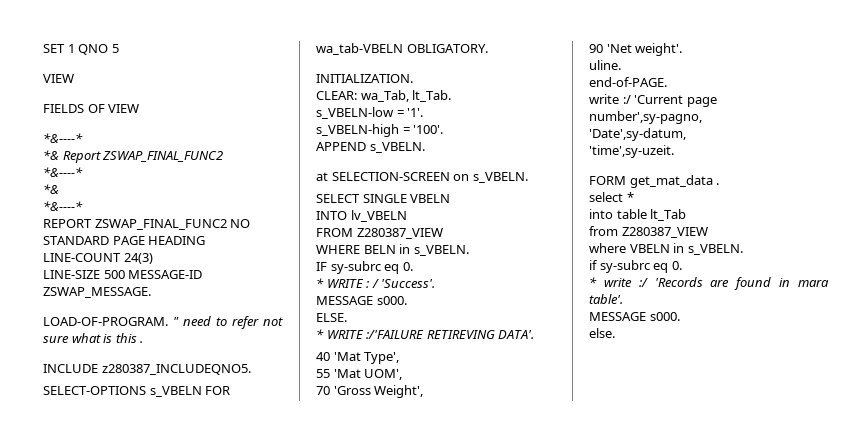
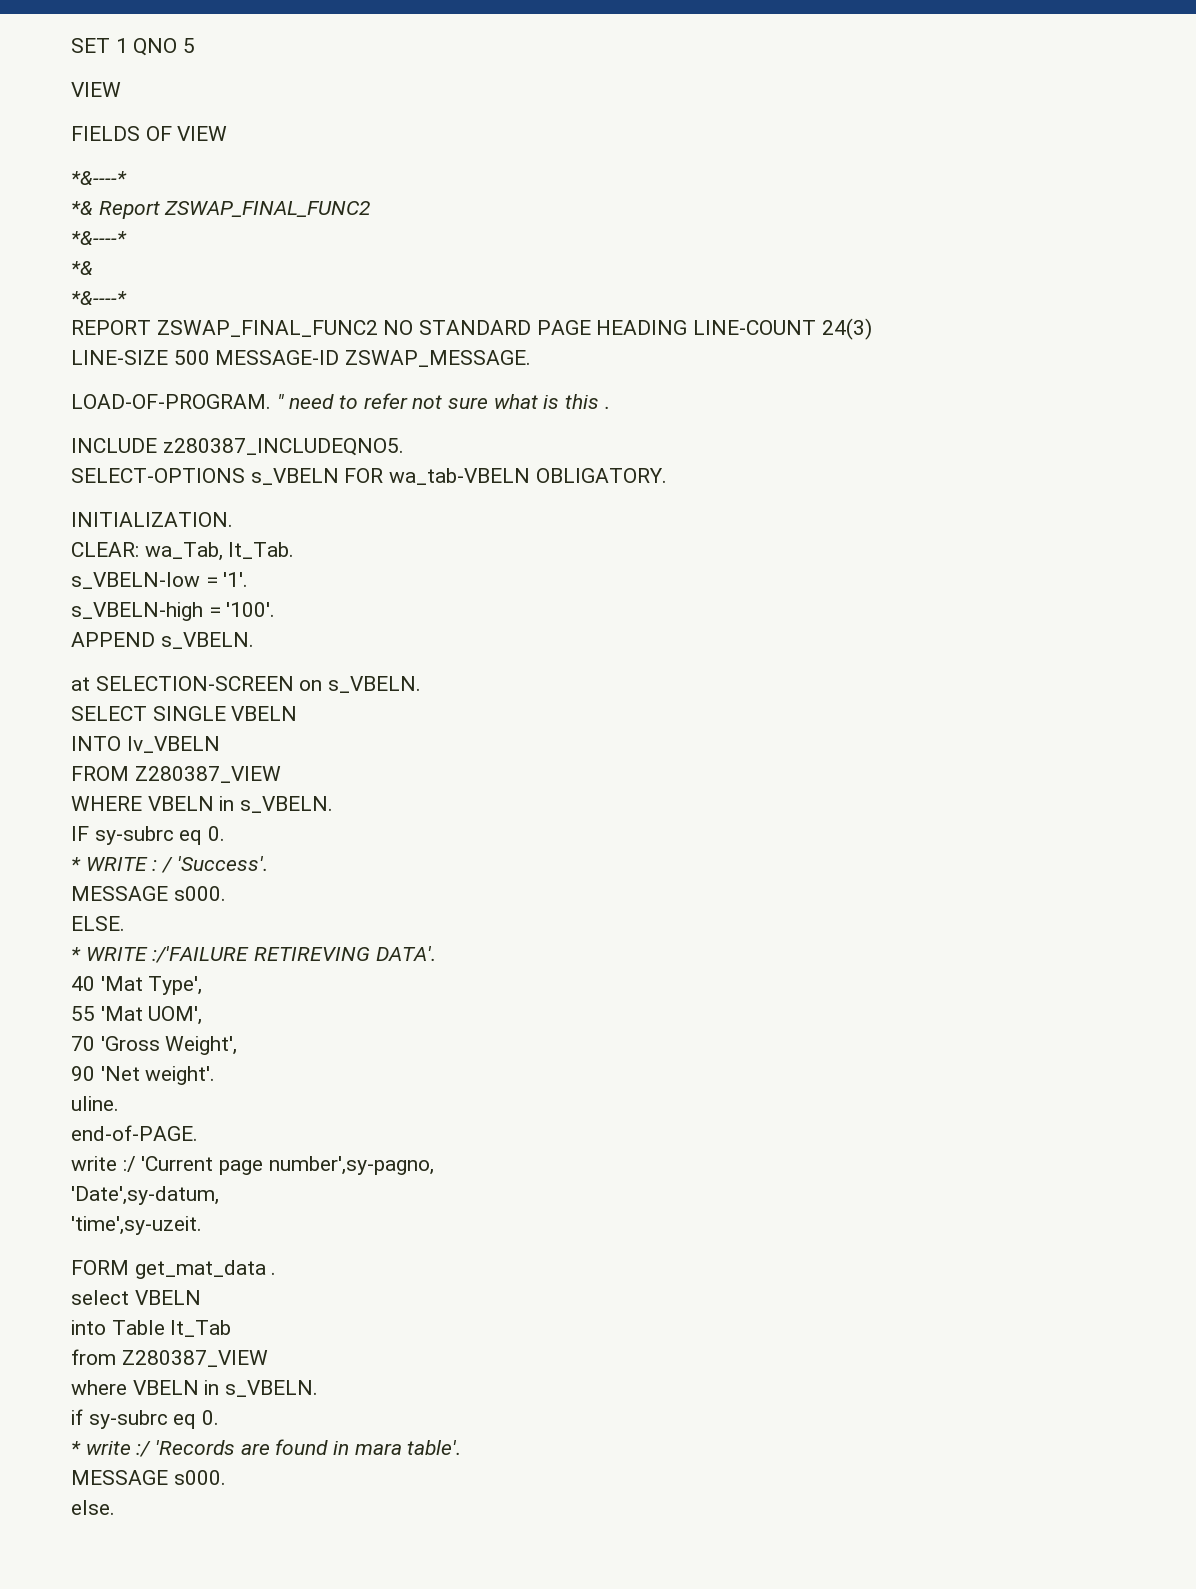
- WHERE BELN in s_VBELN.
+ WHERE VBELN in s_VBELN.
- select *
+ select VBELN
- into table lt_Tab
+ into Table lt_Tab

